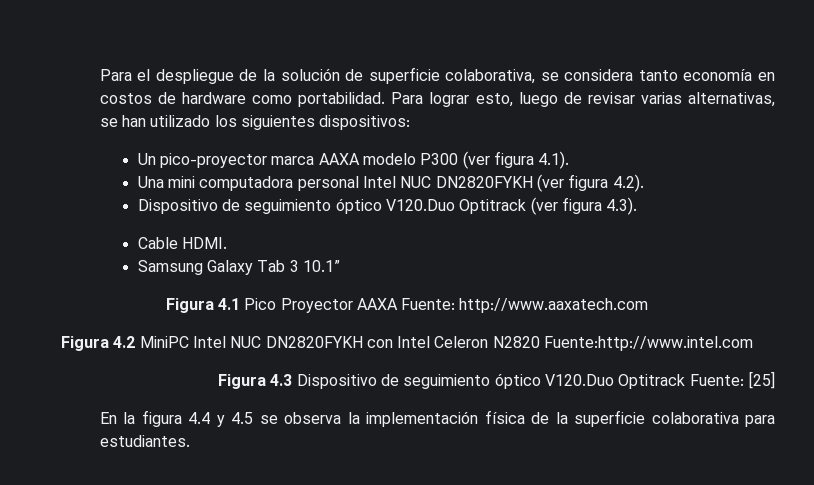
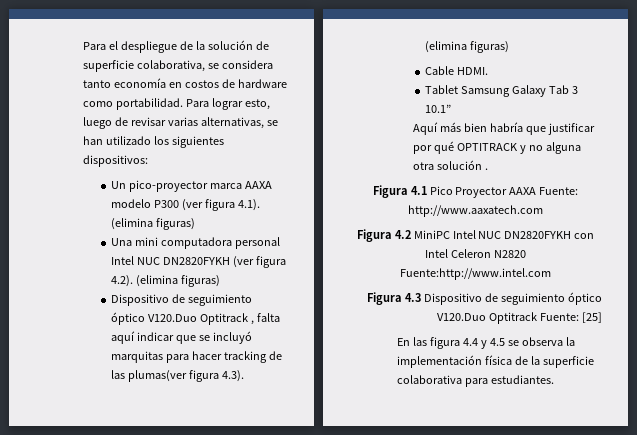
- Un pico-proyector marca AAXA modelo P300 (ver figura 4.1).
+ Un pico-proyector marca AAXA modelo P300 (ver figura 4.1). (elimina figuras)
- Una mini computadora personal Intel NUC DN2820FYKH (ver figura 4.2).
- Dispositivo de seguimiento óptico V120.Duo Optitrack (ver figura 4.3).
+ Una mini computadora personal Intel NUC DN2820FYKH (ver figura 4.2). (elimina figuras)
+ Dispositivo de seguimiento óptico V120.Duo Optitrack , falta aquí indicar que se incluyó marquitas para hacer tracking de las plumas(ver figura 4.3). (elimina figuras)
- Samsung Galaxy Tab 3 10.1”
+ Tablet Samsung Galaxy Tab 3 10.1”
+ Aquí más bien habría que justificar por qué OPTITRACK y no alguna otra solución .
- En la figura 4.4 y 4.5 se observa la implementación física de la superficie colaborativa para estudiantes.
+ En las figura 4.4 y 4.5 se observa la implementación física de la superficie colaborativa para estudiantes.

